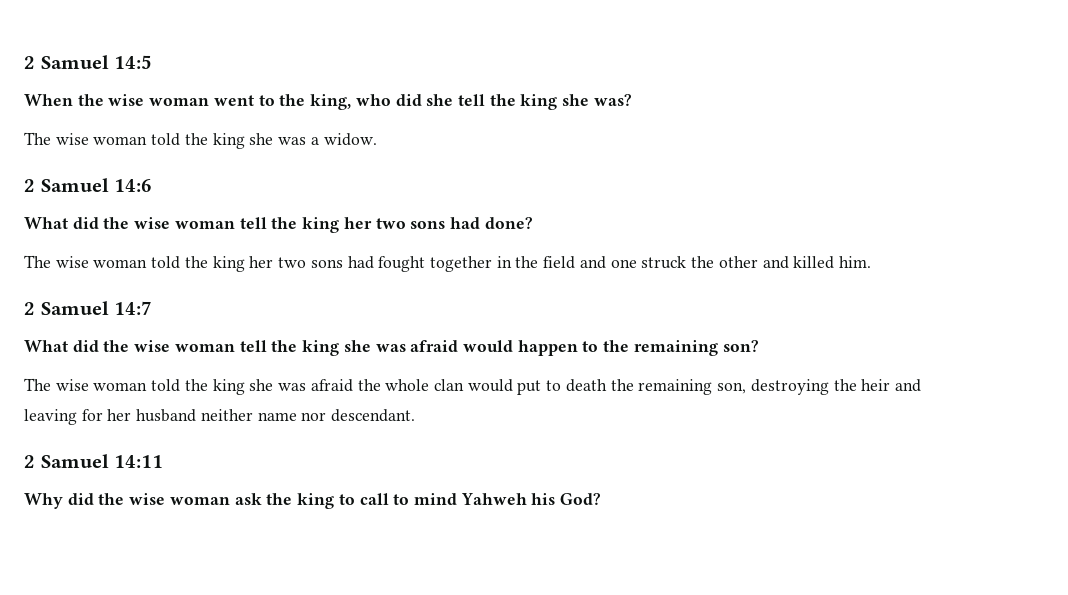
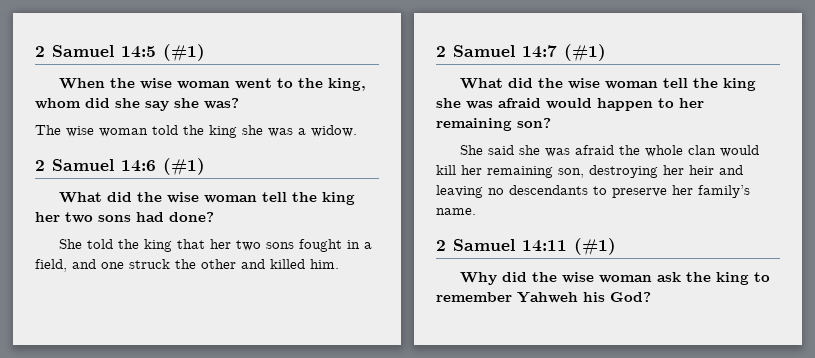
- 2 Samuel 14:5
+ 2 Samuel 14:5 (#1)
- When the wise woman went to the king, who did she tell the king she was?
+ When the wise woman went to the king, whom did she say she was?
- 2 Samuel 14:6
+ 2 Samuel 14:6 (#1)
- The wise woman told the king her two sons had fought together in the field and one struck the other and killed him.
+ She told the king that her two sons fought in a field, and one struck the other and killed him.
- 2 Samuel 14:7
+ 2 Samuel 14:7 (#1)
- What did the wise woman tell the king she was afraid would happen to the remaining son?
+ What did the wise woman tell the king she was afraid would happen to her remaining son?
- The wise woman told the king she was afraid the whole clan would put to death the remaining son, destroying the heir and leaving for her husband neither name nor descendant.
+ She said she was afraid the whole clan would kill her remaining son, destroying her heir and leaving no descendants to preserve her family’s name.
- 2 Samuel 14:11
+ 2 Samuel 14:11 (#1)
- Why did the wise woman ask the king to call to mind Yahweh his God?
+ Why did the wise woman ask the king to remember Yahweh his God?

